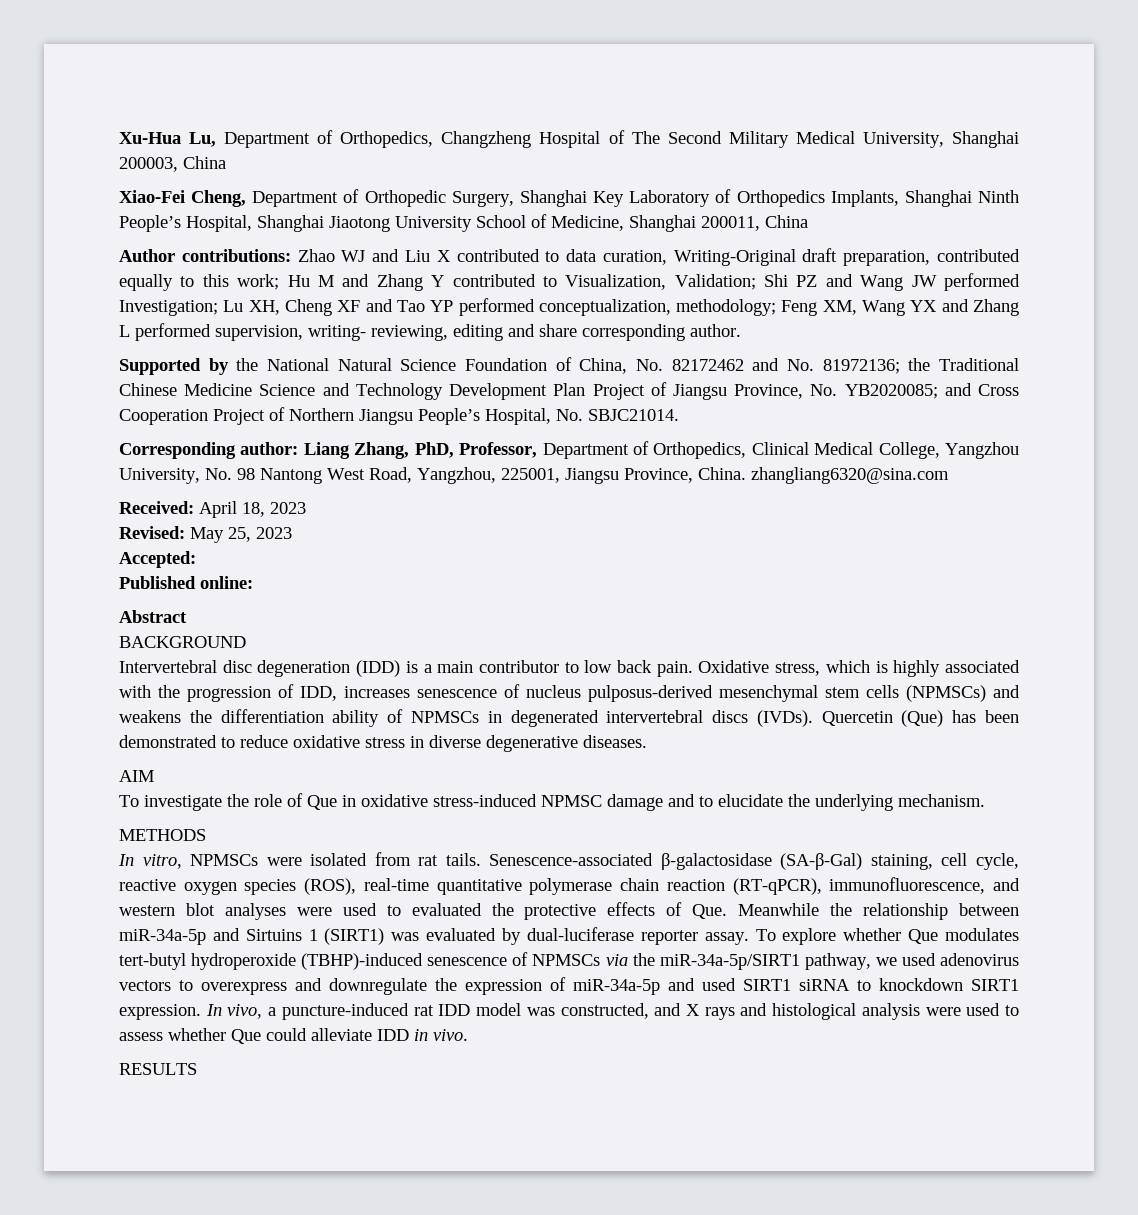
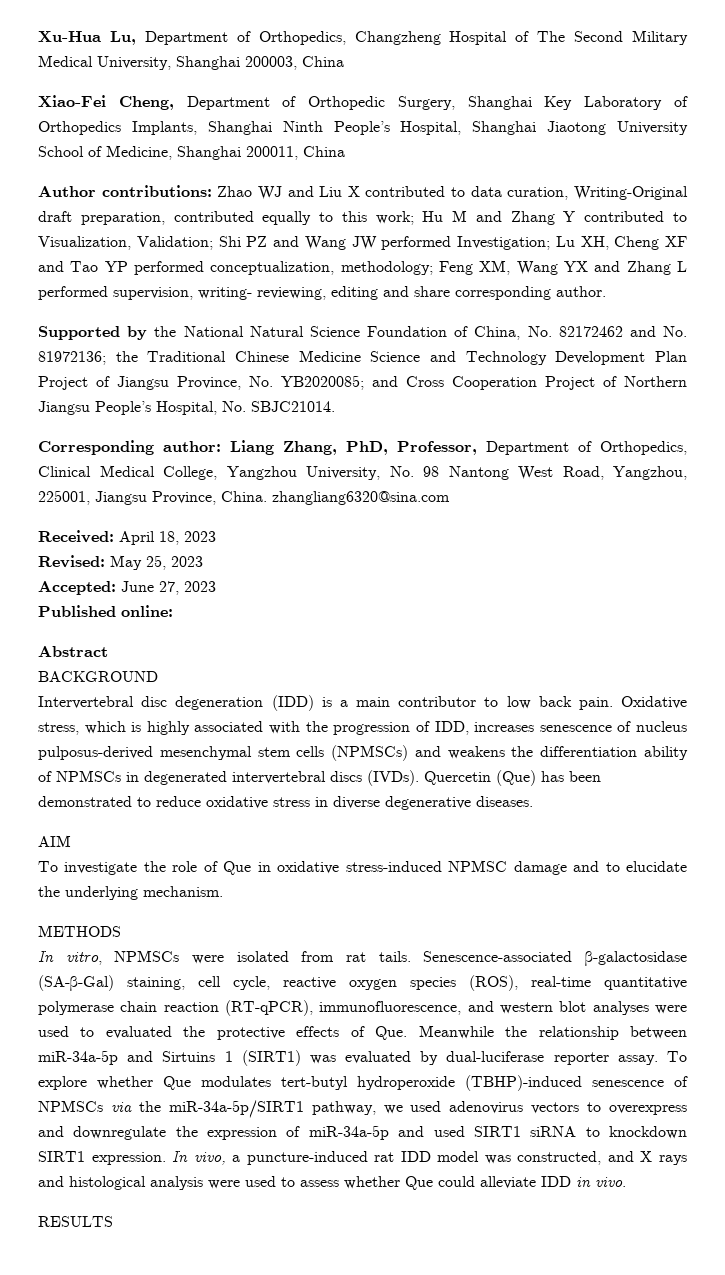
- Accepted:
+ Accepted: June 27, 2023

